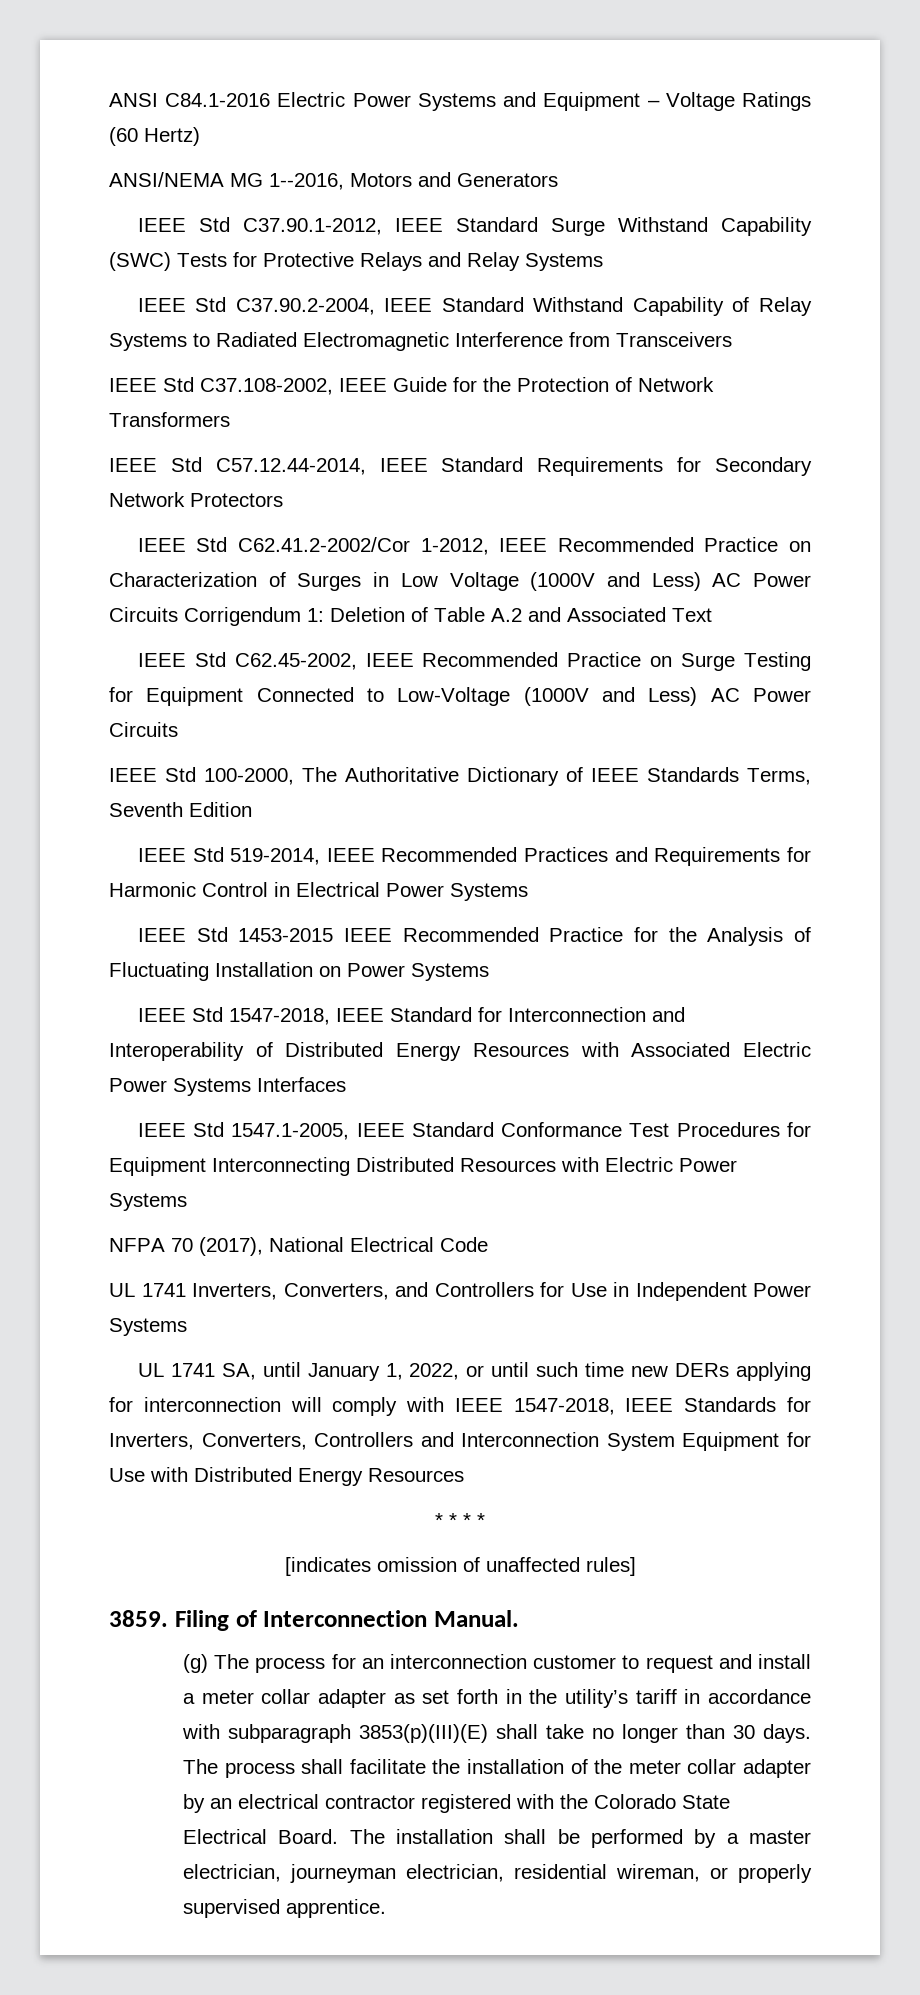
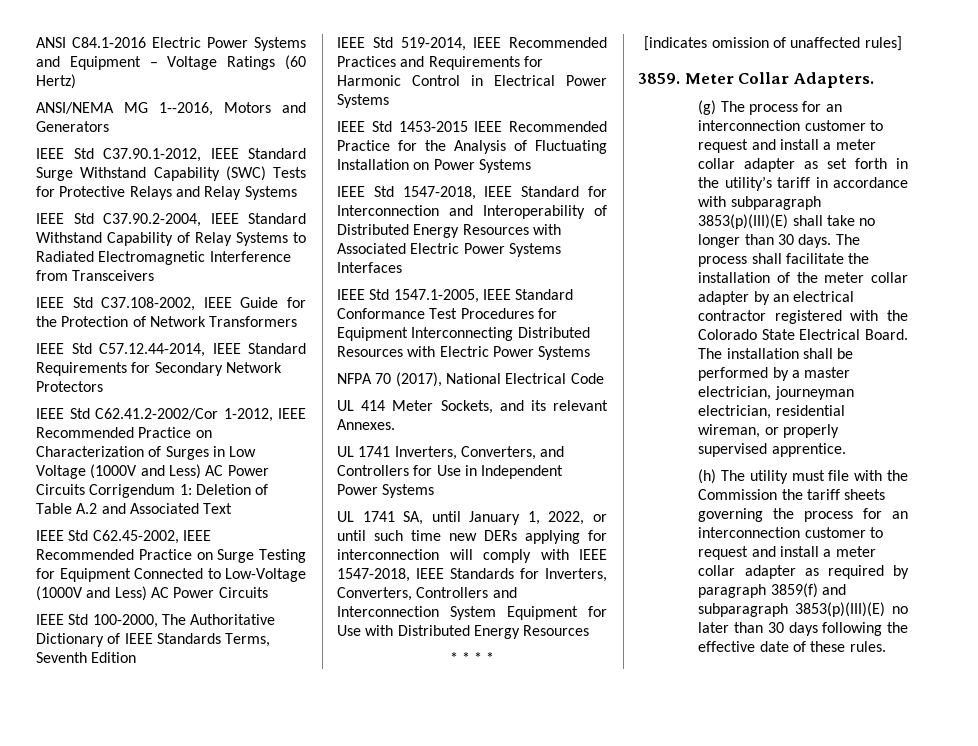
+ UL 414 Meter Sockets, and its relevant Annexes.
- Filing of Interconnection Manual.
+ Meter Collar Adapters.
+ (h) The utility must file with the Commission the tariff sheets governing the process for an interconnection customer to request and install a meter collar adapter as required by paragraph 3859(f) and subparagraph 3853(p)(III)(E) no later than 30 days following the effective date of these rules.

